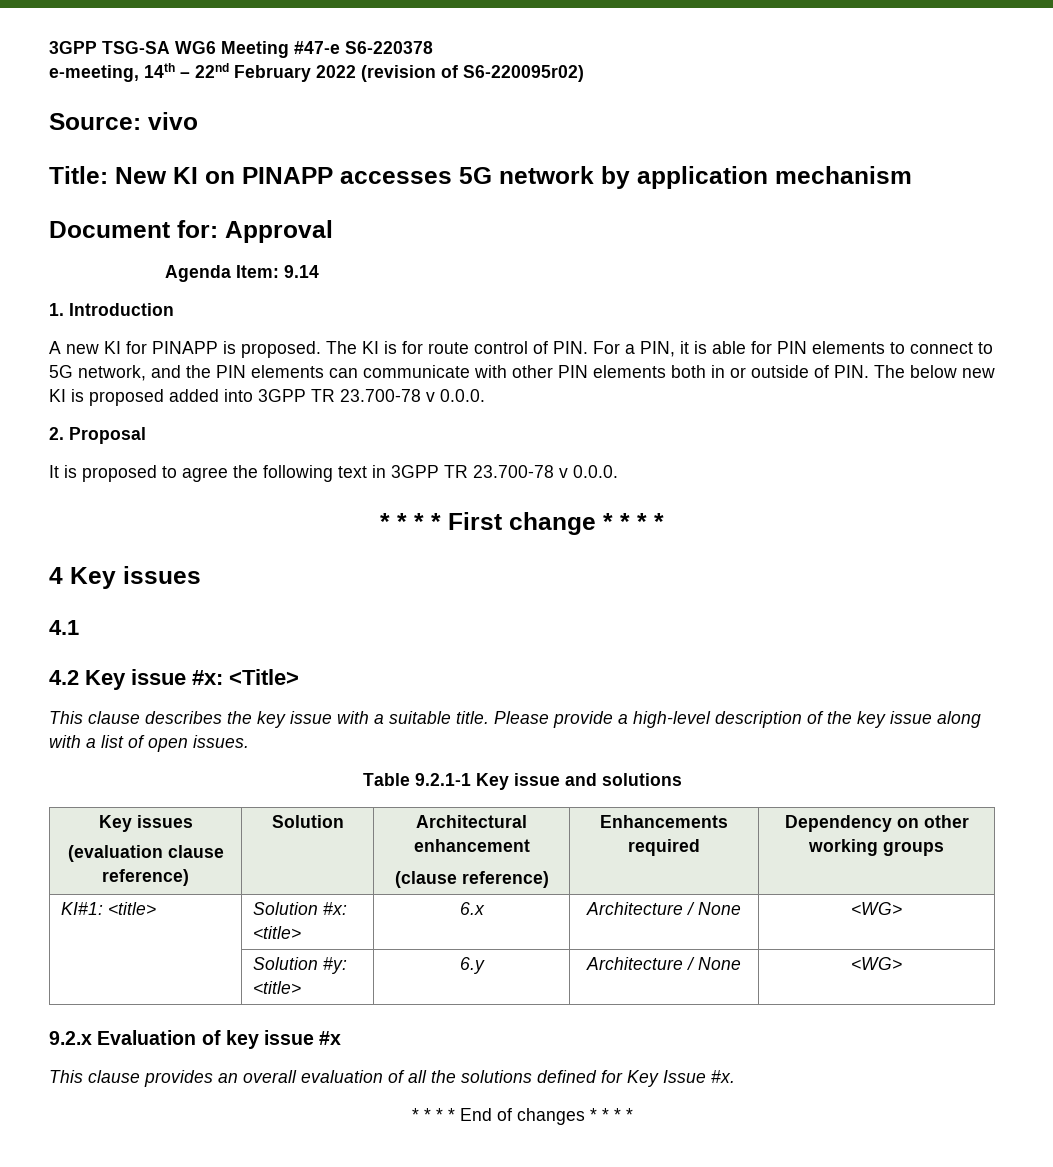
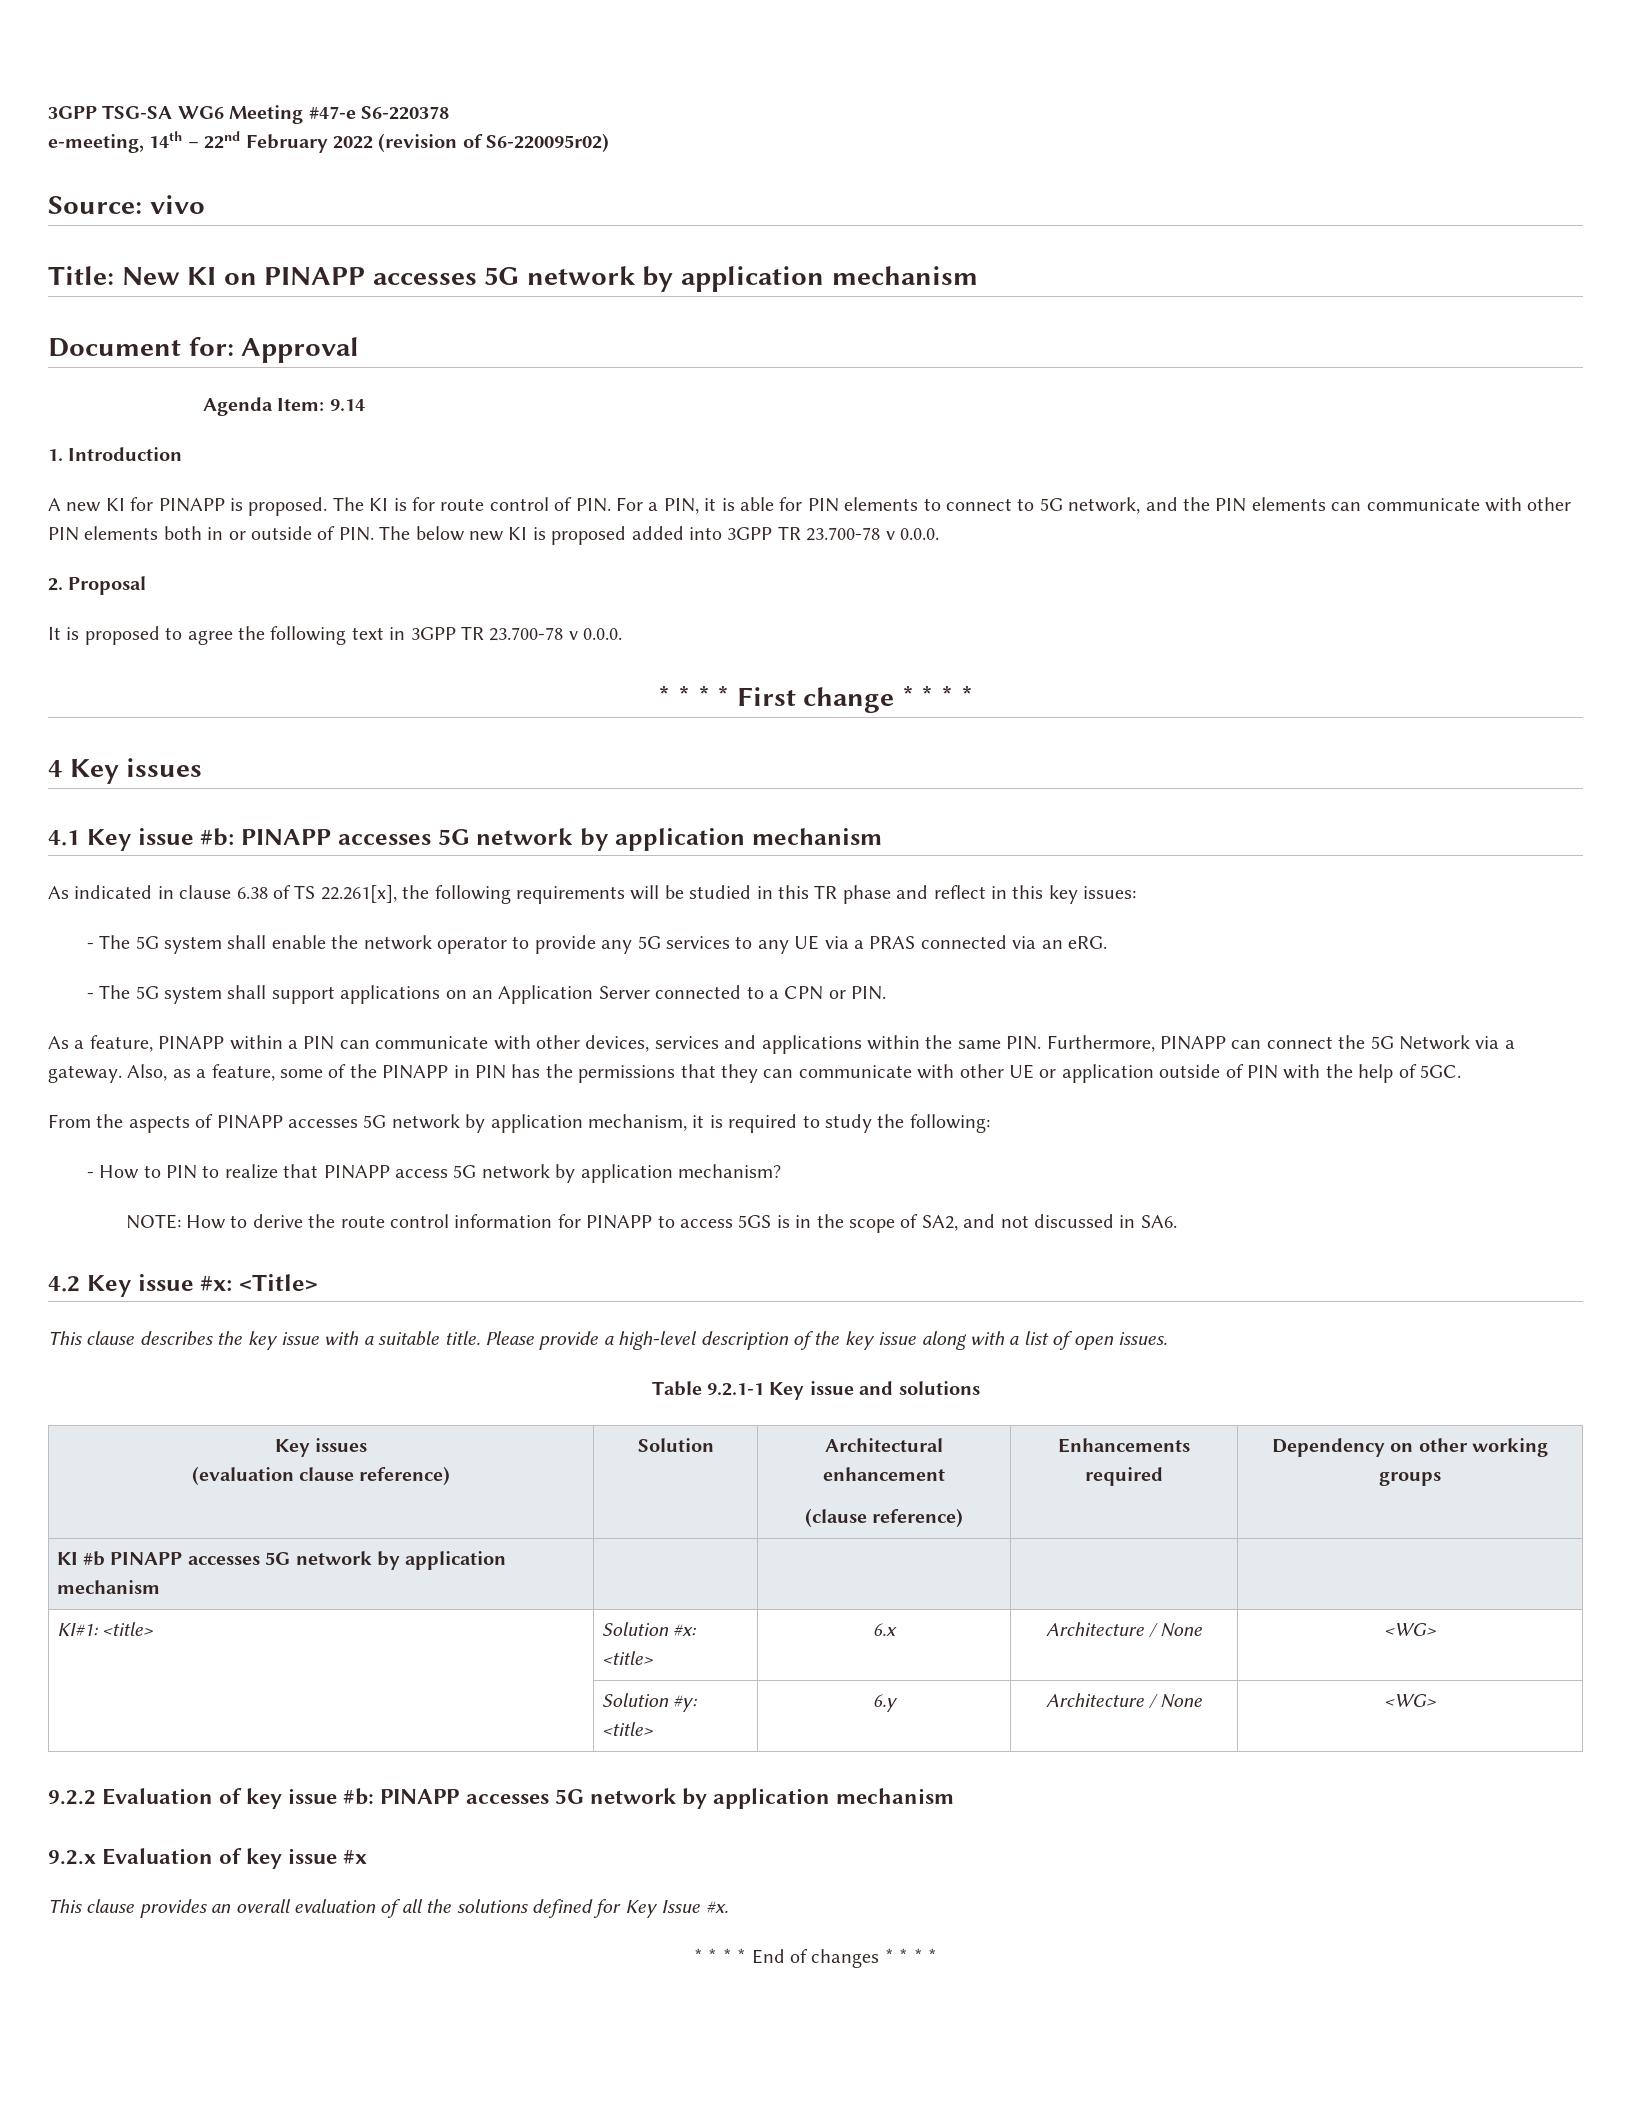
- 4.1
+ 4.1 Key issue #b: PINAPP accesses 5G network by application mechanism
+ As indicated in clause 6.38 of TS 22.261[x], the following requirements will be studied in this TR phase and reflect in this key issues:
+ - The 5G system shall enable the network operator to provide any 5G services to any UE via a PRAS connected via an eRG.
+ - The 5G system shall support applications on an Application Server connected to a CPN or PIN.
+ As a feature, PINAPP within a PIN can communicate with other devices, services and applications within the same PIN. Furthermore, PINAPP can connect the 5G Network via a gateway. Also, as a feature, some of the PINAPP in PIN has the permissions that they can communicate with other UE or application outside of PIN with the help of 5GC.
+ From the aspects of PINAPP accesses 5G network by application mechanism, it is required to study the following:
+ - How to PIN to realize that PINAPP access 5G network by application mechanism?
+ NOTE: How to derive the route control information for PINAPP to access 5GS is in the scope of SA2, and not discussed in SA6.
+ KI #b PINAPP accesses 5G network by application mechanism | | | |
+ 9.2.2 Evaluation of key issue #b: PINAPP accesses 5G network by application mechanism

